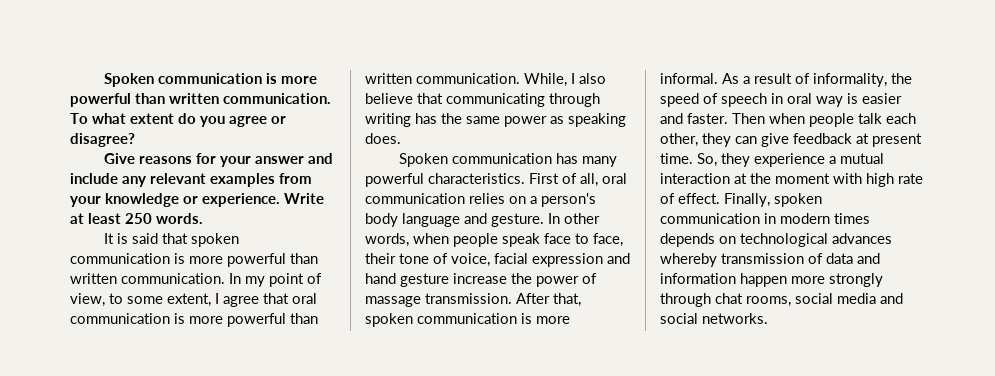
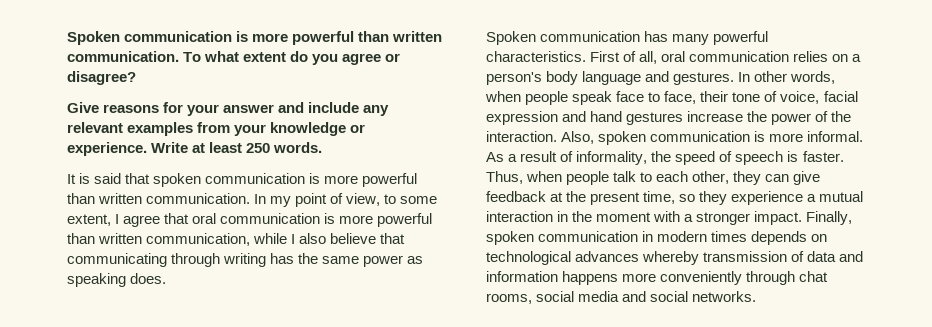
- In my point of view, to some extent, I agree that oral communication is more powerful than written communication. While, I also believe that communicating through writing has the same power as speaking does.
+ In my point of view, to some extent, I agree that oral communication is more powerful than written communication, while I also believe that communicating through writing has the same power as speaking does.
- First of all, oral communication relies on a person's body language and gesture.
+ First of all, oral communication relies on a person's body language and gestures.
- In other words, when people speak face to face, their tone of voice, facial expression and hand gesture increase the power of massage transmission. After that, spoken communication is more informal.
+ In other words, when people speak face to face, their tone of voice, facial expression and hand gestures increase the power of the interaction. Also, spoken communication is more informal.
- As a result of informality, the speed of speech in oral way is easier and faster. Then when people talk each other, they can give feedback at present time. So, they experience a mutual interaction at the moment with high rate of effect.
+ As a result of informality, the speed of speech is faster. Thus, when people talk to each other, they can give feedback at the present time, so they experience a mutual interaction in the moment with a stronger impact.
- Finally, spoken communication in modern times depends on technological advances whereby transmission of data and information happen more strongly through chat rooms, social media and social networks.
+ Finally, spoken communication in modern times depends on technological advances whereby transmission of data and information happens more conveniently through chat rooms, social media and social networks.

